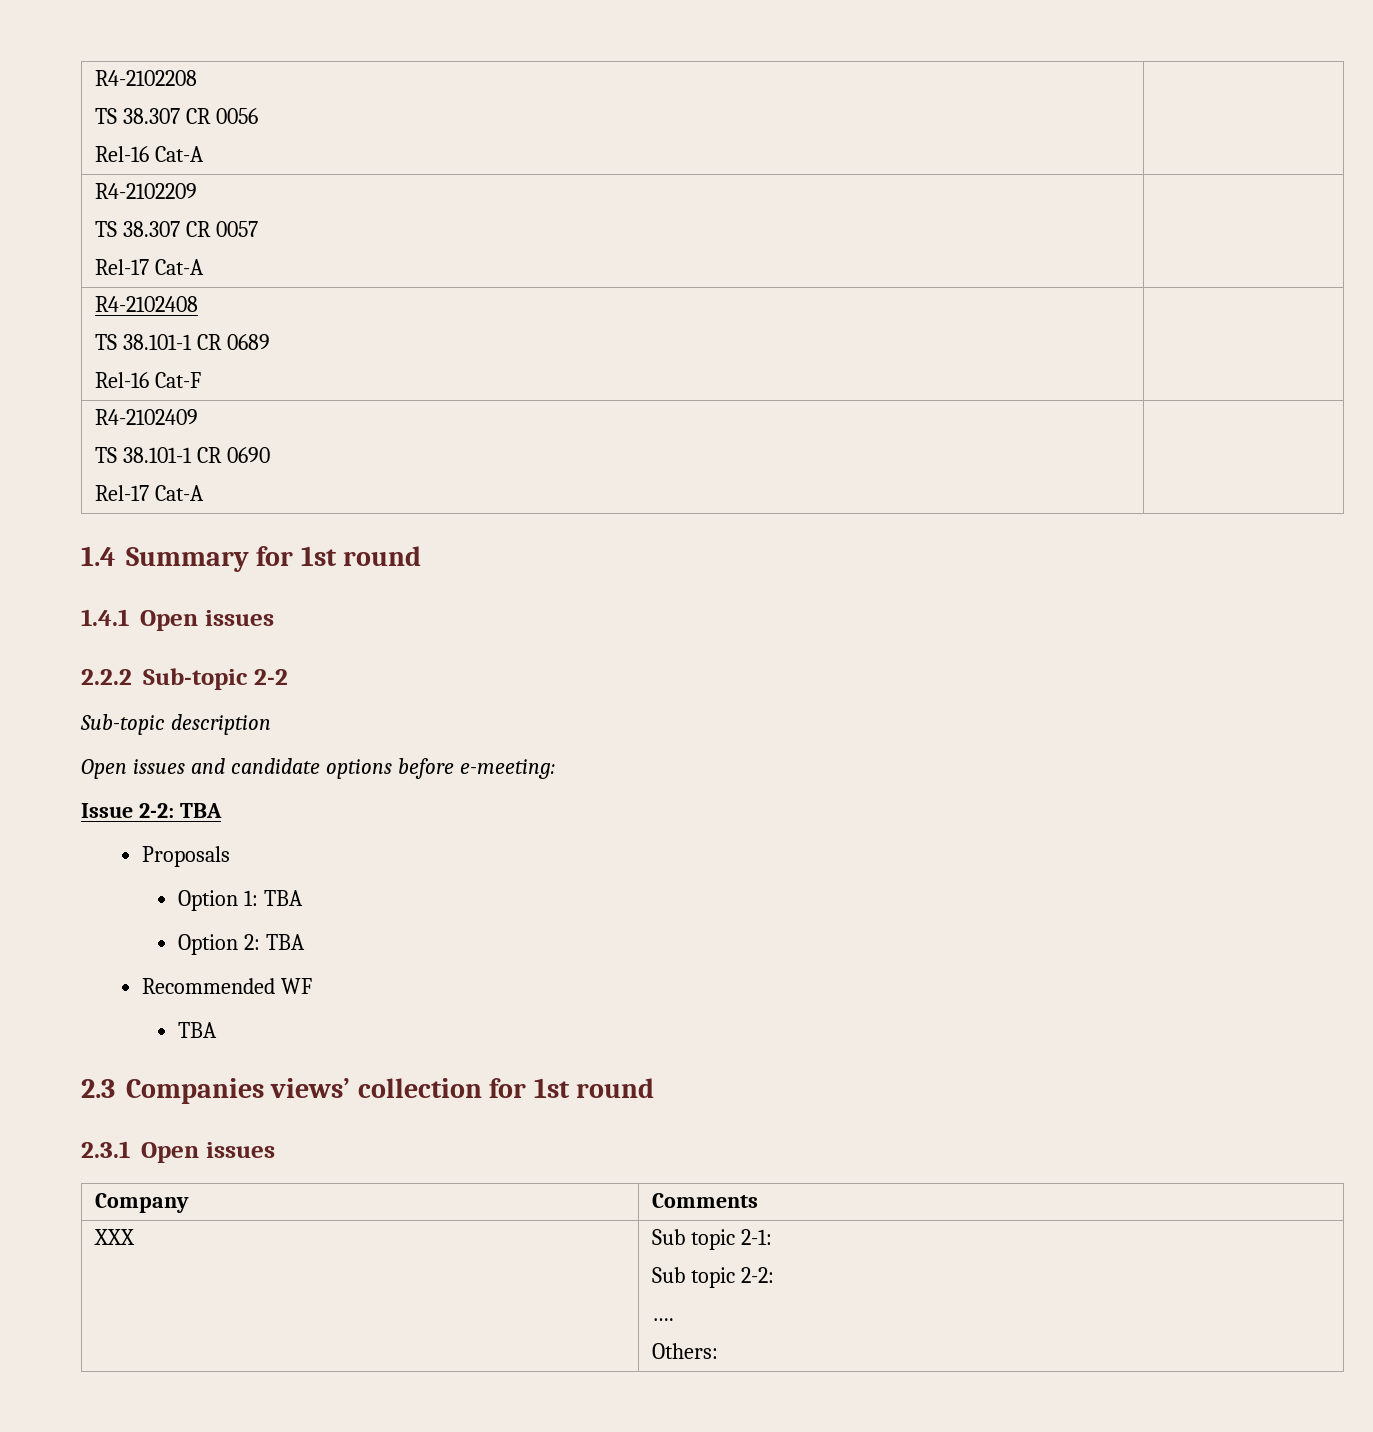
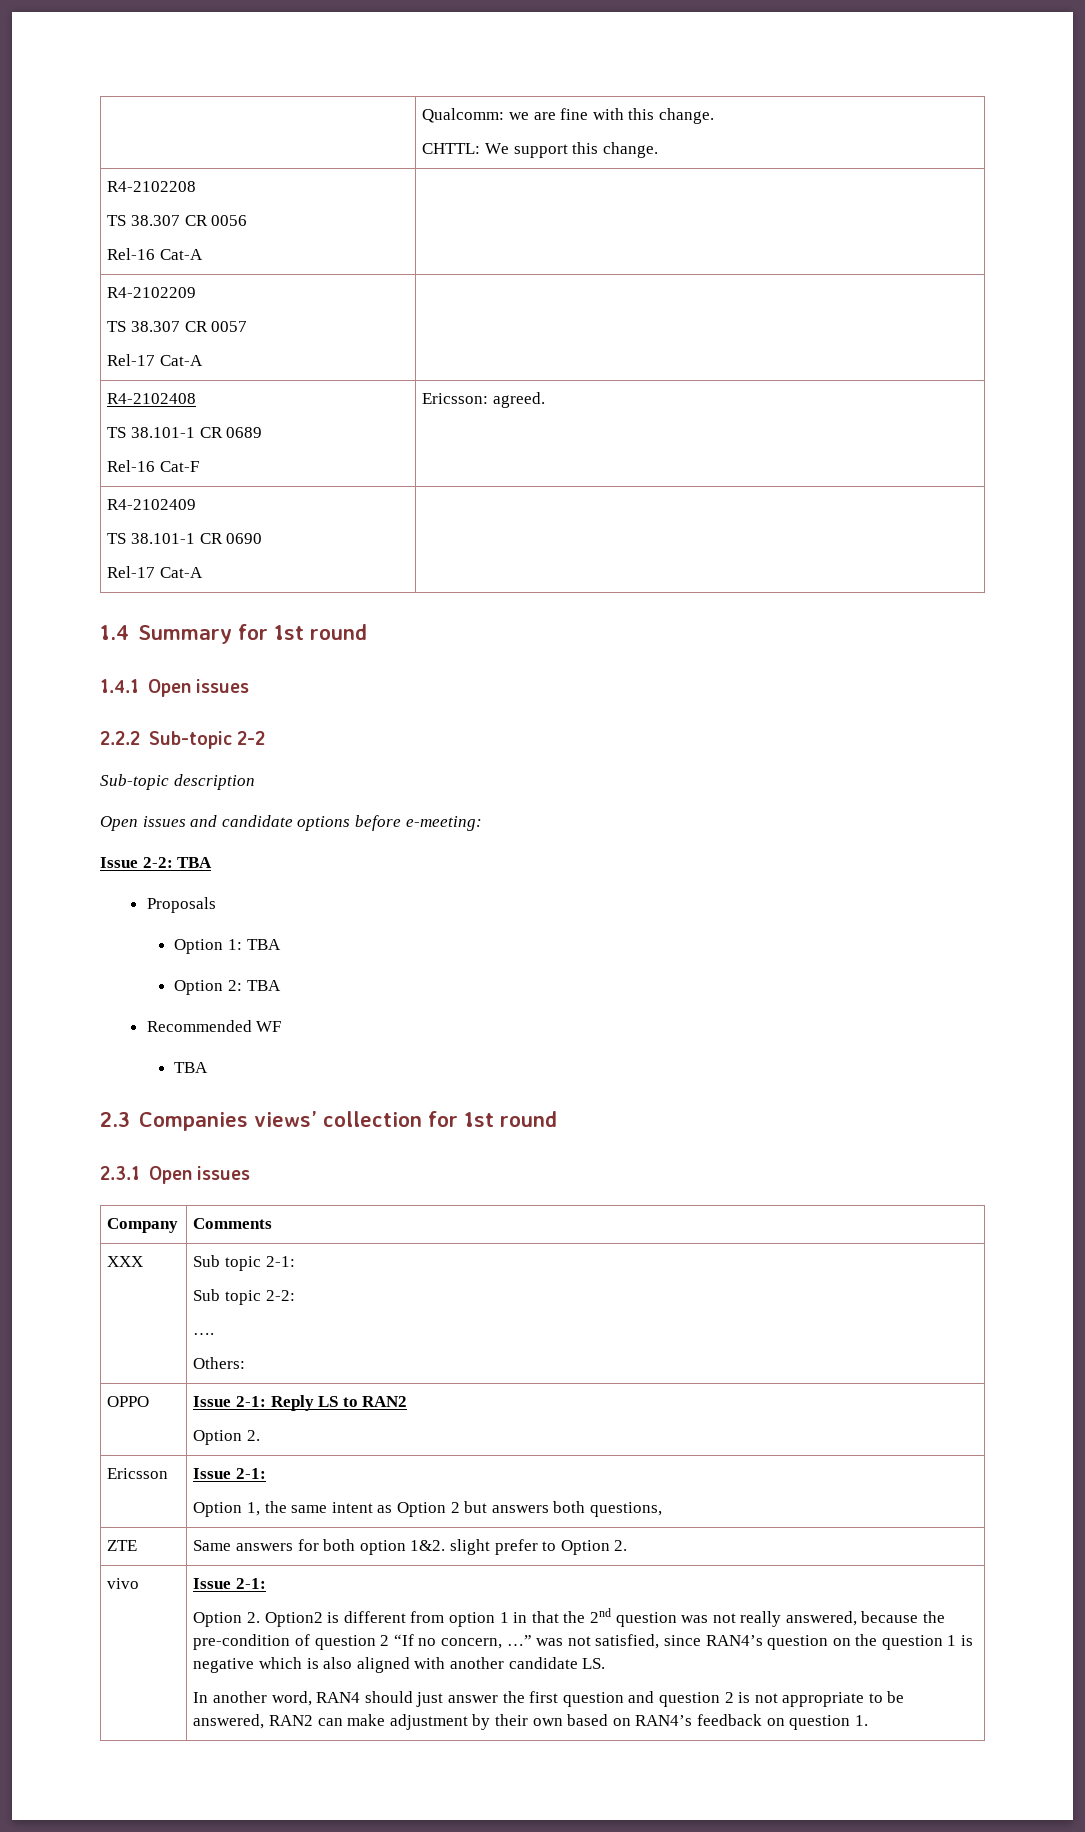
+ | Qualcomm: we are fine with this change.
+ CHTTL: We support this change.
  R4-2102408
  TS 38.101-1 CR 0689
- Rel-16 Cat-F |
+ Rel-16 Cat-F | Ericsson: agreed.
+ OPPO | Issue 2-1: Reply LS to RAN2
+ Option 2.
+ Ericsson | Issue 2-1:
+ Option 1, the same intent as Option 2 but answers both questions,
+ ZTE | Same answers for both option 1&2. slight prefer to Option 2.
+ vivo | Issue 2-1:
+ Option 2. Option2 is different from option 1 in that the 2nd question was not really answered, because the pre-condition of question 2 “If no concern, …” was not satisfied, since RAN4’s question on the question 1 is negative which is also aligned with another candidate LS.
+ In another word, RAN4 should just answer the first question and question 2 is not appropriate to be answered, RAN2 can make adjustment by their own based on RAN4’s feedback on question 1.

